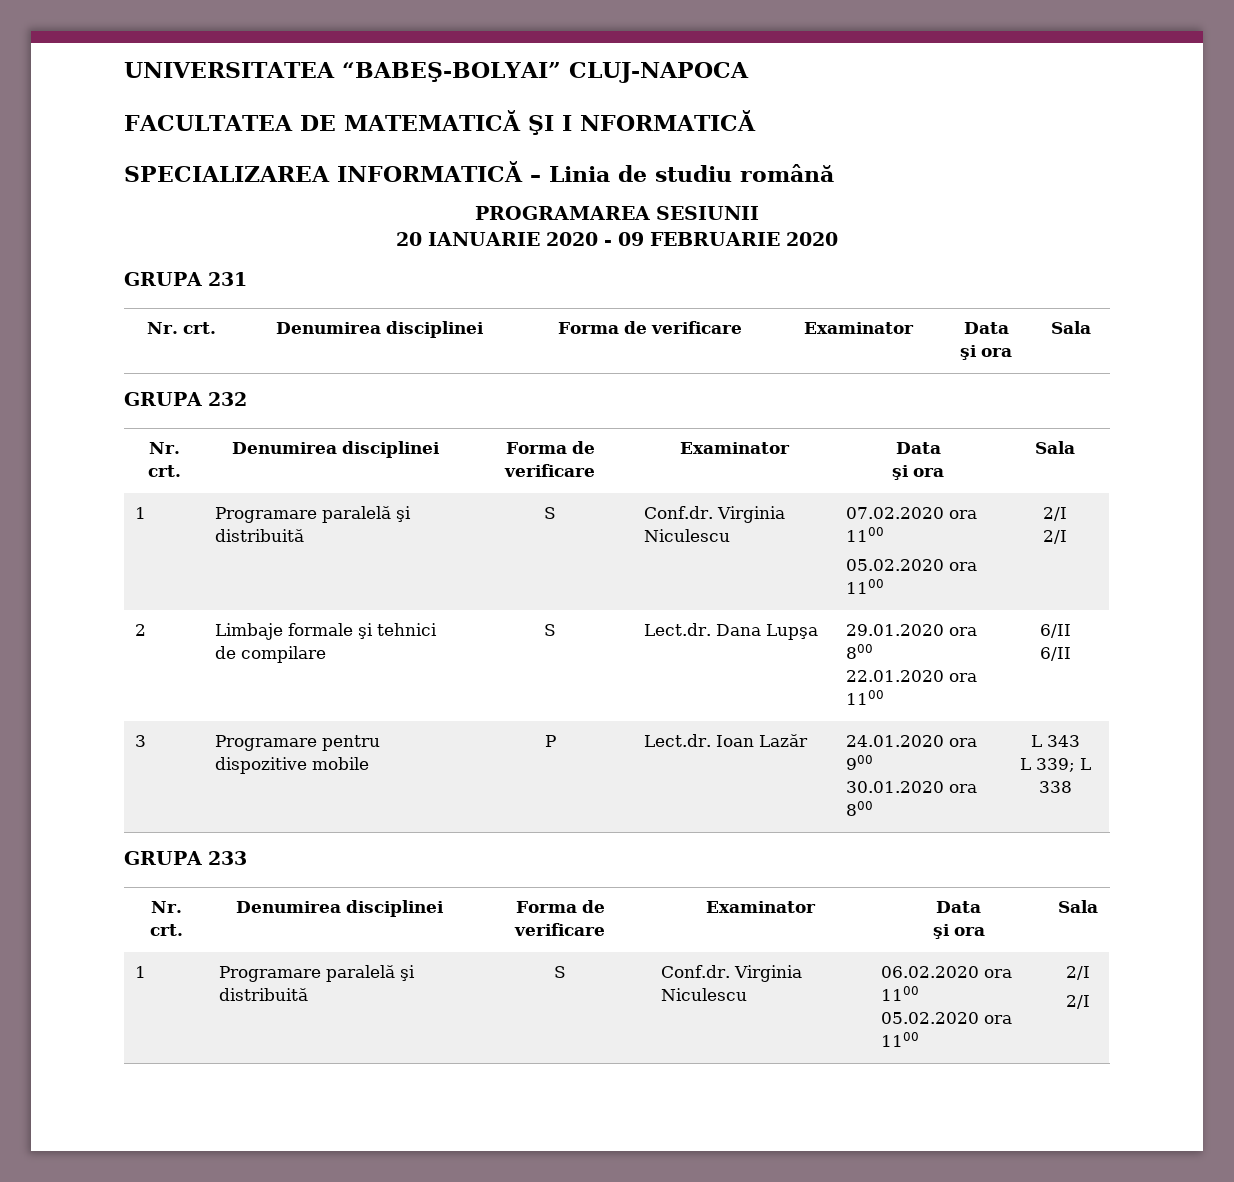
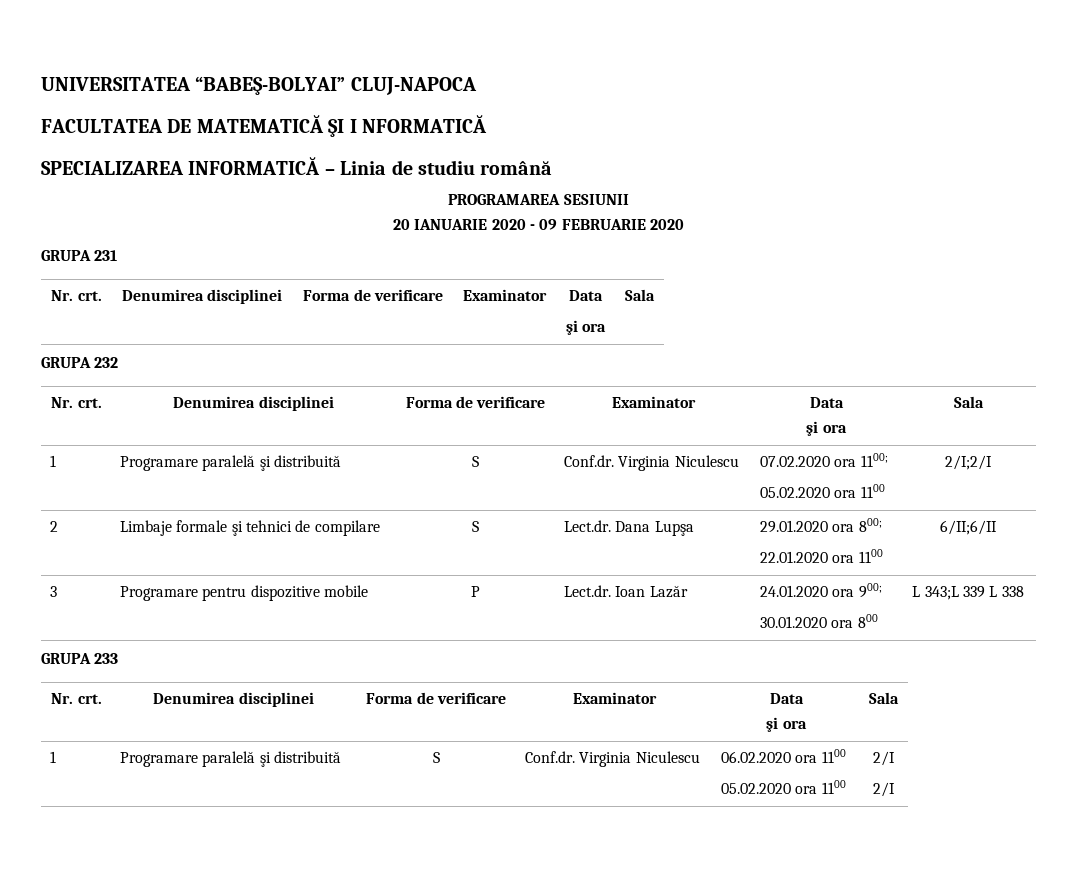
- 1 | Programare paralelă şi distribuită | S | Conf.dr. Virginia Niculescu | 07.02.2020 ora 1100
- 05.02.2020 ora 1100 | 2/I
- 2/I
+ 1 | Programare paralelă şi distribuită | S | Conf.dr. Virginia Niculescu | 07.02.2020 ora 1100;
+ 05.02.2020 ora 1100 | 2/I;2/I
- 2 | Limbaje formale şi tehnici de compilare | S | Lect.dr. Dana Lupşa | 29.01.2020 ora 800
- 22.01.2020 ora 1100 | 6/II
- 6/II
+ 2 | Limbaje formale şi tehnici de compilare | S | Lect.dr. Dana Lupşa | 29.01.2020 ora 800;
+ 22.01.2020 ora 1100 | 6/II;6/II
- 3 | Programare pentru dispozitive mobile | P | Lect.dr. Ioan Lazăr | 24.01.2020 ora 900
- 30.01.2020 ora 800 | L 343
- L 339; L 338
+ 3 | Programare pentru dispozitive mobile | P | Lect.dr. Ioan Lazăr | 24.01.2020 ora 900;
+ 30.01.2020 ora 800 | L 343;L 339 L 338

